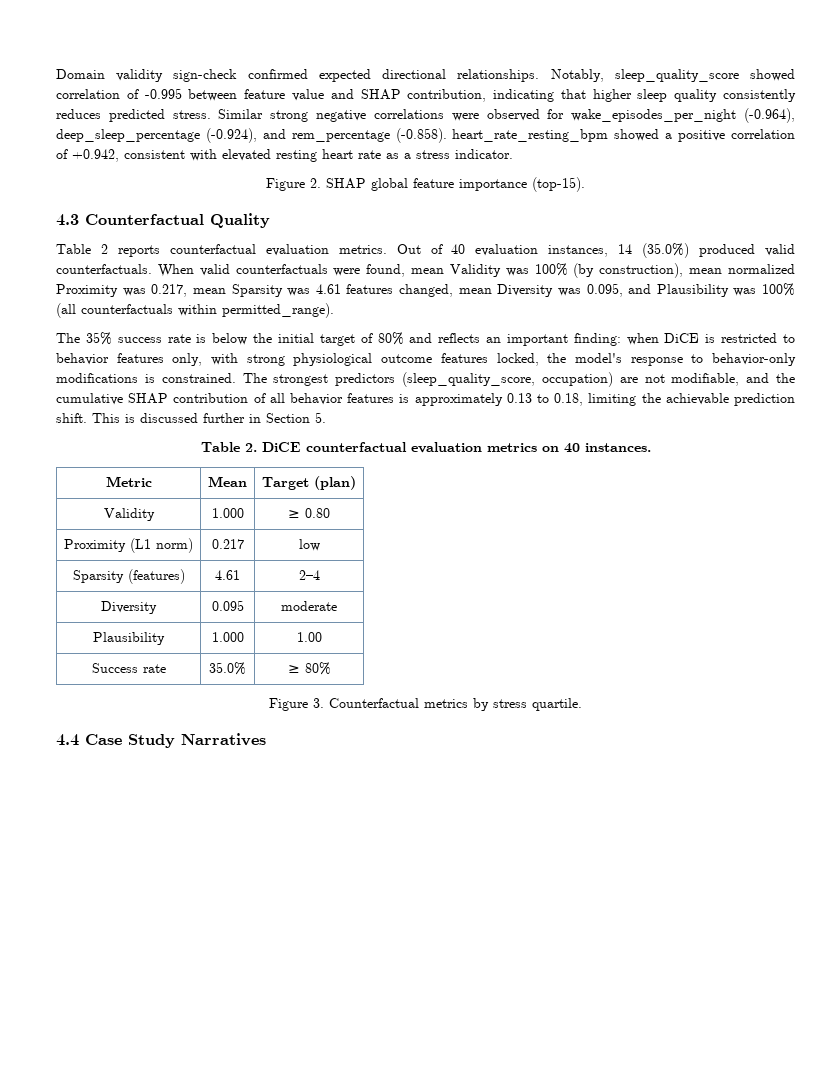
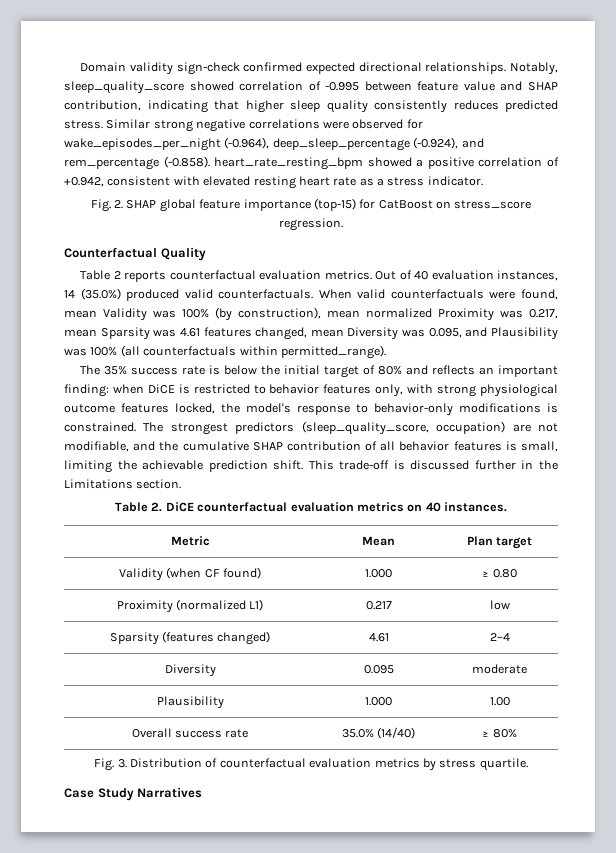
- Figure 2. SHAP global feature importance (top-15).
- 4.3 Counterfactual Quality
+ Fig. 2. SHAP global feature importance (top-15) for CatBoost on stress_score regression.
+ Counterfactual Quality
- The strongest predictors (sleep_quality_score, occupation) are not modifiable, and the cumulative SHAP contribution of all behavior features is approximately 0.13 to 0.18, limiting the achievable prediction shift.
+ The strongest predictors (sleep_quality_score, occupation) are not modifiable, and the cumulative SHAP contribution of all behavior features is small, limiting the achievable prediction shift.
- This is discussed further in Section 5.
+ This trade-off is discussed further in the Limitations section.
- Metric | Mean | Target (plan)
- Validity | 1.000 | ≥ 0.80
+ Metric | Mean | Plan target
+ Validity (when CF found) | 1.000 | ≥ 0.80
- Proximity (L1 norm) | 0.217 | low
+ Proximity (normalized L1) | 0.217 | low
- Sparsity (features) | 4.61 | 2–4
+ Sparsity (features changed) | 4.61 | 2–4
- Success rate | 35.0% | ≥ 80%
+ Overall success rate | 35.0% (14/40) | ≥ 80%
- Figure 3. Counterfactual metrics by stress quartile.
+ Fig. 3. Distribution of counterfactual evaluation metrics by stress quartile.
- 4.4 Case Study Narratives
+ Case Study Narratives

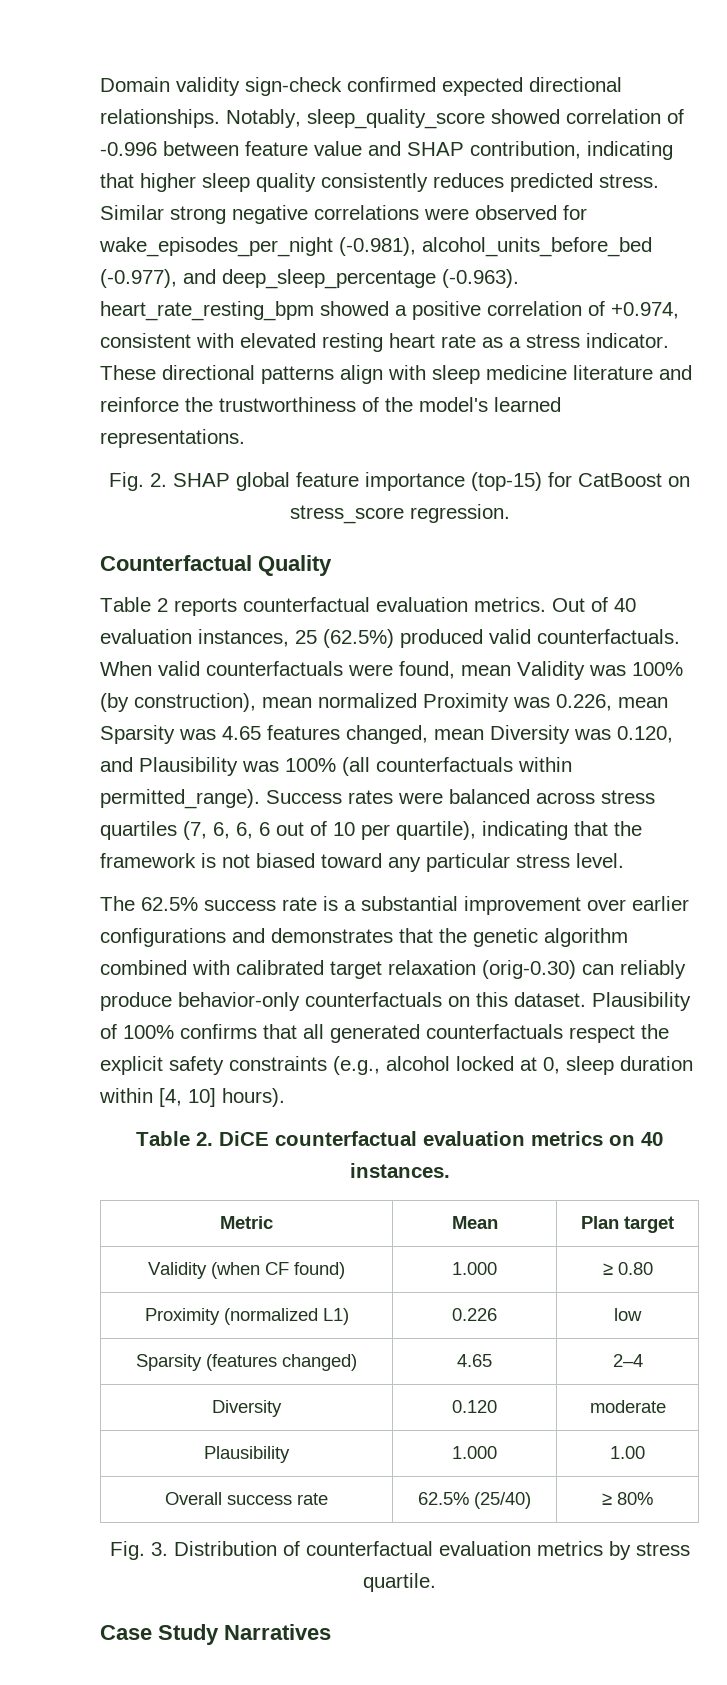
- Notably, sleep_quality_score showed correlation of -0.995 between feature value and SHAP contribution, indicating that higher sleep quality consistently reduces predicted stress.
+ Notably, sleep_quality_score showed correlation of -0.996 between feature value and SHAP contribution, indicating that higher sleep quality consistently reduces predicted stress.
- Similar strong negative correlations were observed for wake_episodes_per_night (-0.964), deep_sleep_percentage (-0.924), and rem_percentage (-0.858). heart_rate_resting_bpm showed a positive correlation of +0.942, consistent with elevated resting heart rate as a stress indicator.
+ Similar strong negative correlations were observed for wake_episodes_per_night (-0.981), alcohol_units_before_bed (-0.977), and deep_sleep_percentage (-0.963). heart_rate_resting_bpm showed a positive correlation of +0.974, consistent with elevated resting heart rate as a stress indicator. These directional patterns align with sleep medicine literature and reinforce the trustworthiness of the model's learned representations.
- Out of 40 evaluation instances, 14 (35.0%) produced valid counterfactuals.
+ Out of 40 evaluation instances, 25 (62.5%) produced valid counterfactuals.
- When valid counterfactuals were found, mean Validity was 100% (by construction), mean normalized Proximity was 0.217, mean Sparsity was 4.61 features changed, mean Diversity was 0.095, and Plausibility was 100% (all counterfactuals within permitted_range).
- The 35% success rate is below the initial target of 80% and reflects an important finding: when DiCE is restricted to behavior features only, with strong physiological outcome features locked, the model's response to behavior-only modifications is constrained. The strongest predictors (sleep_quality_score, occupation) are not modifiable, and the cumulative SHAP contribution of all behavior features is small, limiting the achievable prediction shift. This trade-off is discussed further in the Limitations section.
+ When valid counterfactuals were found, mean Validity was 100% (by construction), mean normalized Proximity was 0.226, mean Sparsity was 4.65 features changed, mean Diversity was 0.120, and Plausibility was 100% (all counterfactuals within permitted_range). Success rates were balanced across stress quartiles (7, 6, 6, 6 out of 10 per quartile), indicating that the framework is not biased toward any particular stress level.
+ The 62.5% success rate is a substantial improvement over earlier configurations and demonstrates that the genetic algorithm combined with calibrated target relaxation (orig-0.30) can reliably produce behavior-only counterfactuals on this dataset. Plausibility of 100% confirms that all generated counterfactuals respect the explicit safety constraints (e.g., alcohol locked at 0, sleep duration within [4, 10] hours).
- Proximity (normalized L1) | 0.217 | low
+ Proximity (normalized L1) | 0.226 | low
- Sparsity (features changed) | 4.61 | 2–4
+ Sparsity (features changed) | 4.65 | 2–4
- Diversity | 0.095 | moderate
+ Diversity | 0.120 | moderate
- Overall success rate | 35.0% (14/40) | ≥ 80%
+ Overall success rate | 62.5% (25/40) | ≥ 80%

